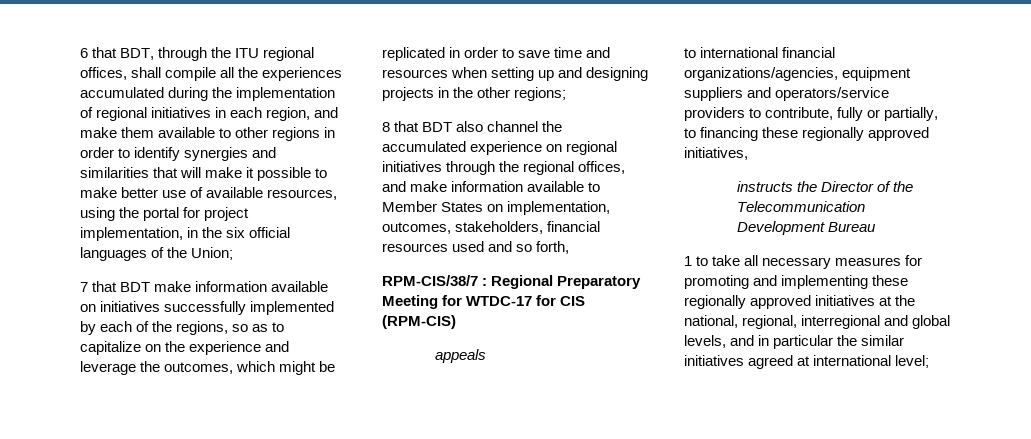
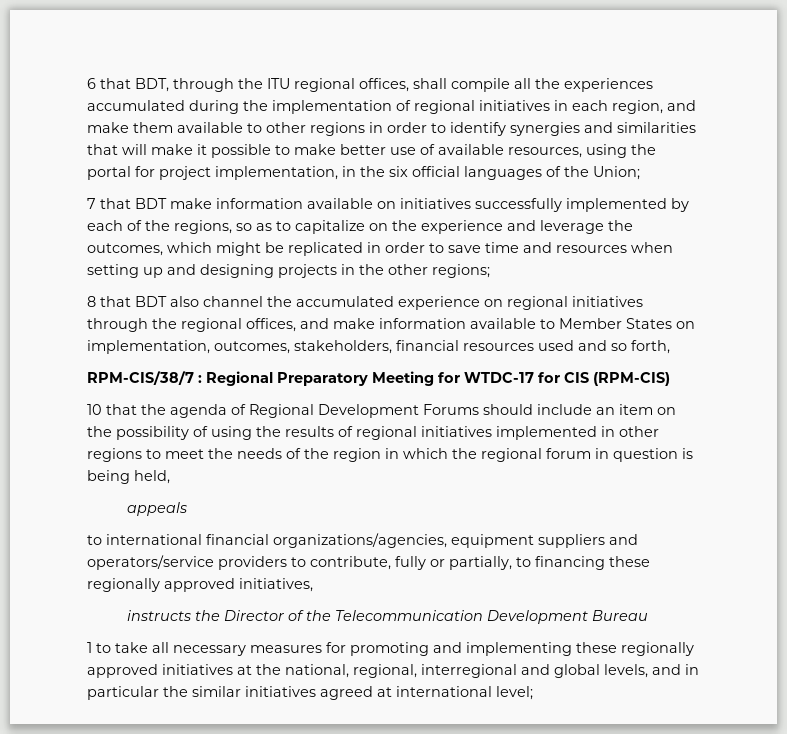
+ 10 that the agenda of Regional Development Forums should include an item on the possibility of using the results of regional initiatives implemented in other regions to meet the needs of the region in which the regional forum in question is being held,

